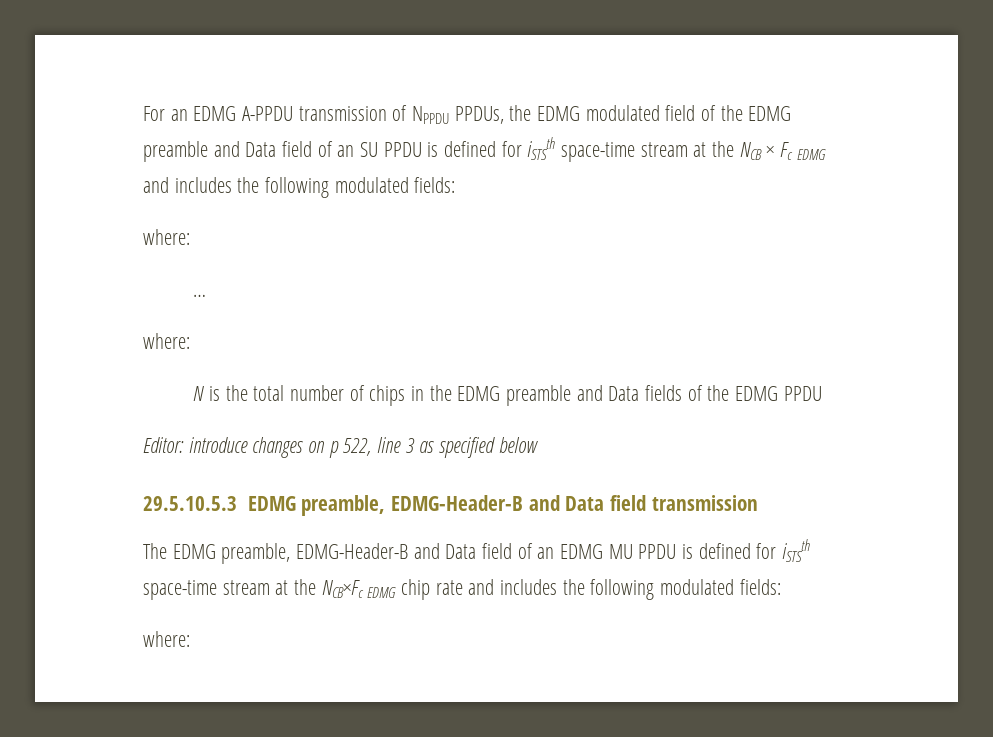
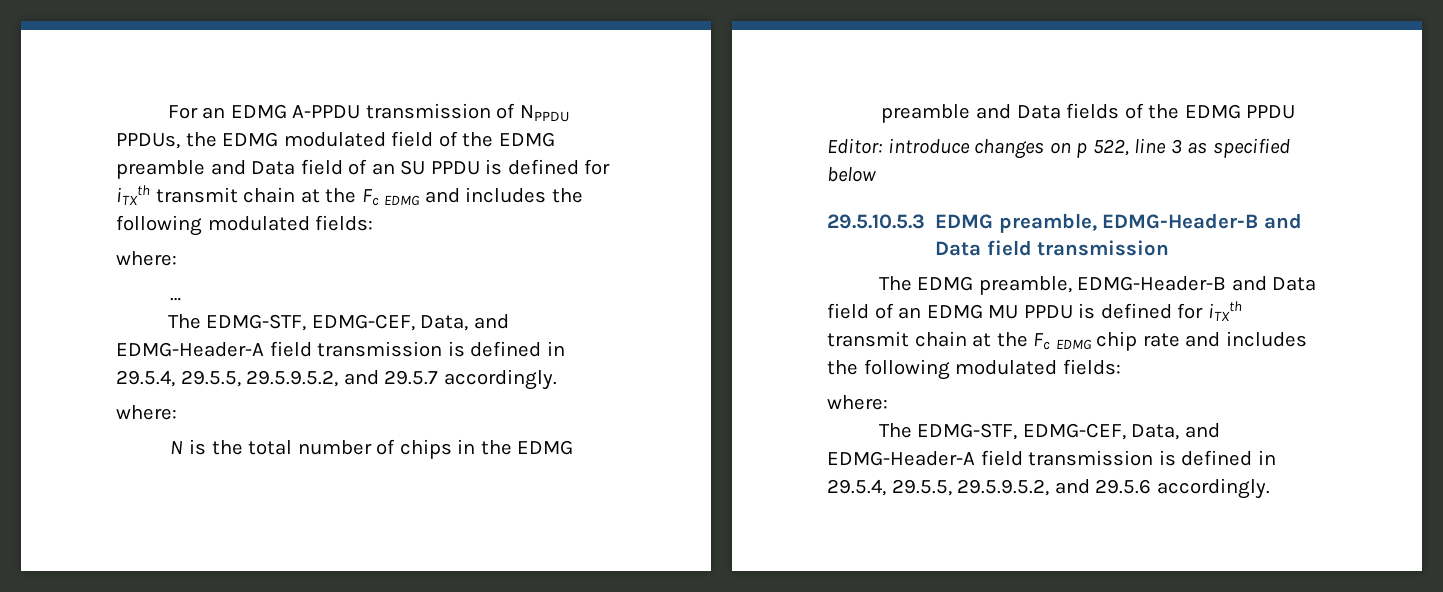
- For an EDMG A-PPDU transmission of NPPDU PPDUs, the EDMG modulated field of the EDMG preamble and Data field of an SU PPDU is defined for iSTSth space-time stream at the NCB × Fc EDMG and includes the following modulated fields:
+ For an EDMG A-PPDU transmission of NPPDU PPDUs, the EDMG modulated field of the EDMG preamble and Data field of an SU PPDU is defined for iTXth transmit chain at the Fc EDMG and includes the following modulated fields:
+ The EDMG-STF, EDMG-CEF, Data, and EDMG-Header-A field transmission is defined in 29.5.4, 29.5.5, 29.5.9.5.2, and 29.5.7 accordingly.
- The EDMG preamble, EDMG-Header-B and Data field of an EDMG MU PPDU is defined for iSTSth space-time stream at the NCB×Fc EDMG chip rate and includes the following modulated fields:
+ The EDMG preamble, EDMG-Header-B and Data field of an EDMG MU PPDU is defined for iTXth transmit chain at the Fc EDMG chip rate and includes the following modulated fields:
+ The EDMG-STF, EDMG-CEF, Data, and EDMG-Header-A field transmission is defined in 29.5.4, 29.5.5, 29.5.9.5.2, and 29.5.6 accordingly.

